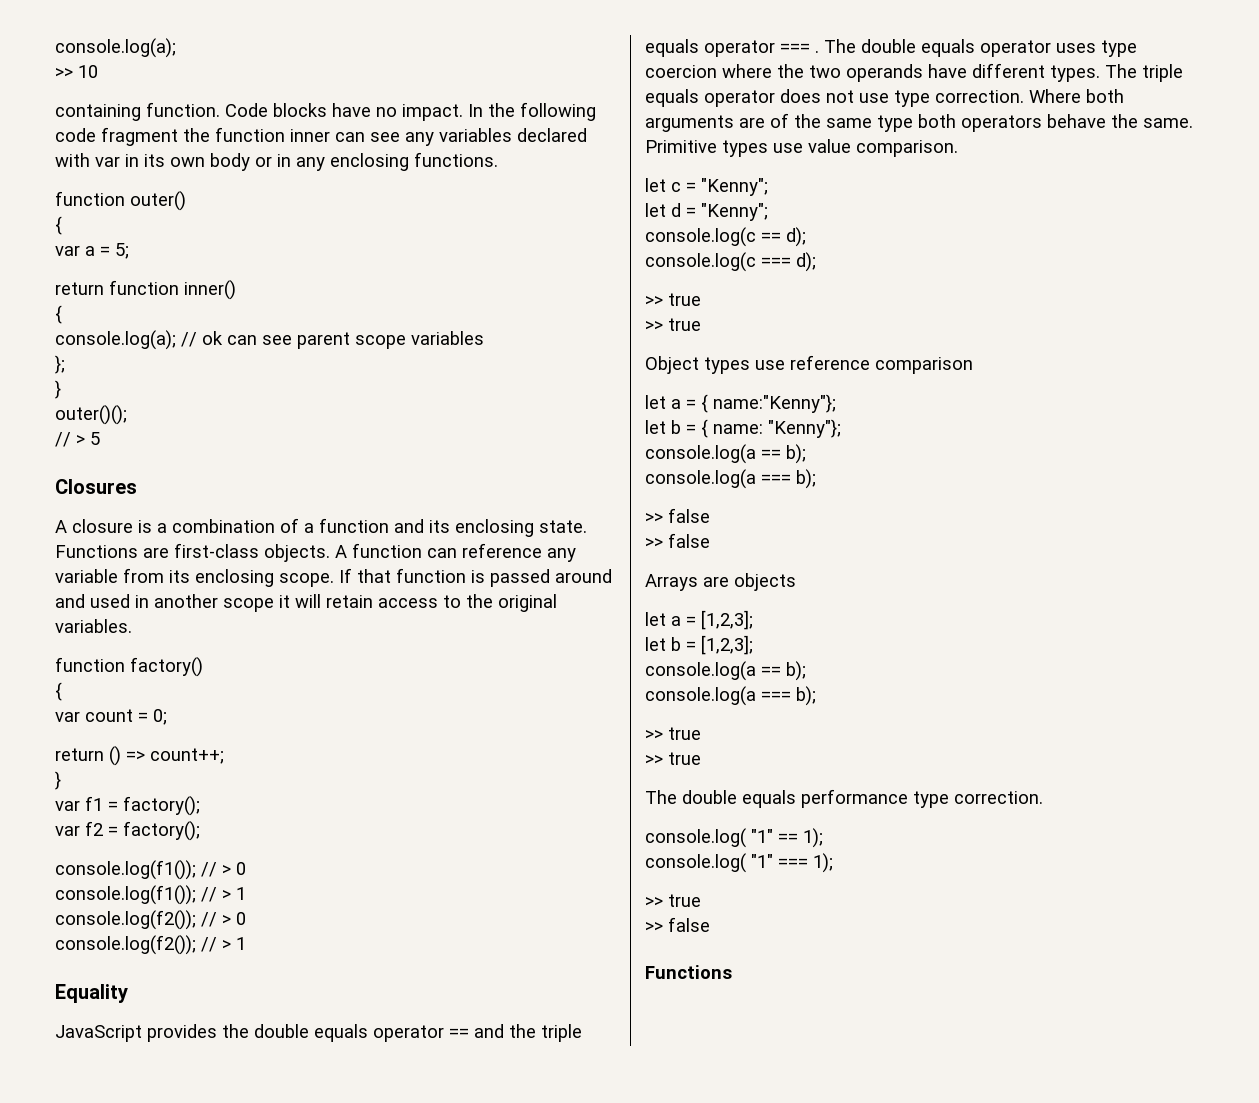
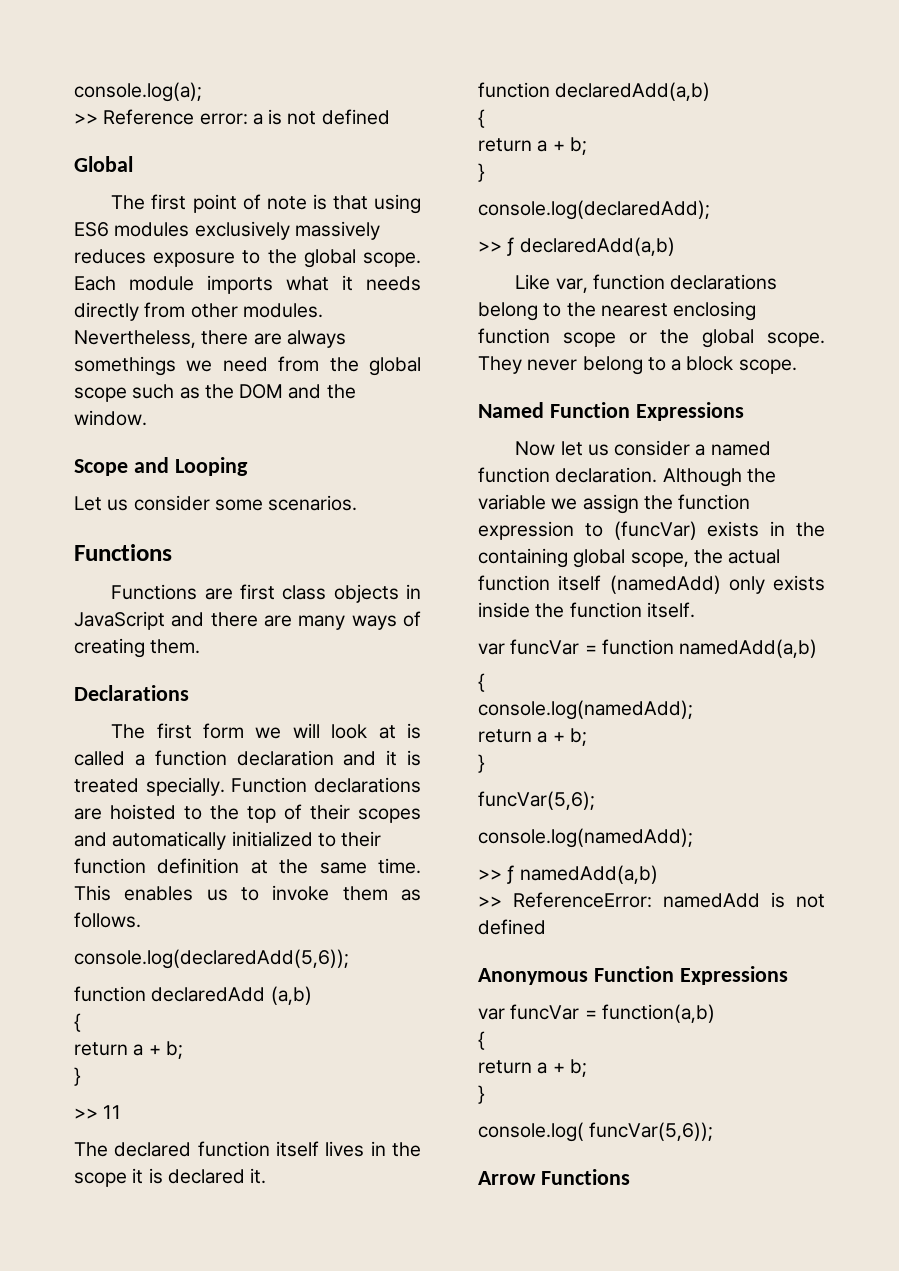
- >> 10
- containing function. Code blocks have no impact. In the following code fragment the function inner can see any variables declared with var in its own body or in any enclosing functions.
- function outer()
+ >> Reference error: a is not defined
+ Global
+ The first point of note is that using ES6 modules exclusively massively reduces exposure to the global scope. Each module imports what it needs directly from other modules. Nevertheless, there are always somethings we need from the global scope such as the DOM and the window.
+ Scope and Looping
+ Let us consider some scenarios.
+ Functions
+ Functions are first class objects in JavaScript and there are many ways of creating them.
+ Declarations
+ The first form we will look at is called a function declaration and it is treated specially. Function declarations are hoisted to the top of their scopes and automatically initialized to their function definition at the same time. This enables us to invoke them as follows.
+ console.log(declaredAdd(5,6));
+ function declaredAdd (a,b)
  {
- var a = 5;
- return function inner()
+ return a + b;
+ }
+ >> 11
+ The declared function itself lives in the scope it is declared it.
+ function declaredAdd(a,b)
  {
- console.log(a); // ok can see parent scope variables
- };
+ return a + b;
  }
- outer()();
- // > 5
- Closures
- A closure is a combination of a function and its enclosing state. Functions are first-class objects. A function can reference any variable from its enclosing scope. If that function is passed around and used in another scope it will retain access to the original variables.
- function factory()
+ console.log(declaredAdd);
+ >> ƒ declaredAdd(a,b)
+ Like var, function declarations belong to the nearest enclosing function scope or the global scope. They never belong to a block scope.
+ Named Function Expressions
+ Now let us consider a named function declaration. Although the variable we assign the function expression to (funcVar) exists in the containing global scope, the actual function itself (namedAdd) only exists inside the function itself.
+ var funcVar = function namedAdd(a,b)
  {
- var count = 0;
- return () => count++;
+ console.log(namedAdd);
+ return a + b;
  }
- var f1 = factory();
- var f2 = factory();
- console.log(f1()); // > 0
- console.log(f1()); // > 1
- console.log(f2()); // > 0
- console.log(f2()); // > 1
- Equality
- JavaScript provides the double equals operator == and the triple equals operator === . The double equals operator uses type coercion where the two operands have different types. The triple equals operator does not use type correction. Where both arguments are of the same type both operators behave the same. Primitive types use value comparison.
- let c = "Kenny";
- let d = "Kenny";
- console.log(c == d);
- console.log(c === d);
- >> true
- >> true
- Object types use reference comparison
- let a = { name:"Kenny"};
- let b = { name: "Kenny"};
- console.log(a == b);
- console.log(a === b);
- >> false
- >> false
- Arrays are objects
- let a = [1,2,3];
- let b = [1,2,3];
- console.log(a == b);
- console.log(a === b);
- >> true
- >> true
- The double equals performance type correction.
- console.log( "1" == 1);
- console.log( "1" === 1);
- >> true
- >> false
- Functions
+ funcVar(5,6);
+ console.log(namedAdd);
+ >> ƒ namedAdd(a,b)
+ >> ReferenceError: namedAdd is not defined
+ Anonymous Function Expressions
+ var funcVar = function(a,b)
+ {
+ return a + b;
+ }
+ console.log( funcVar(5,6));
+ Arrow Functions

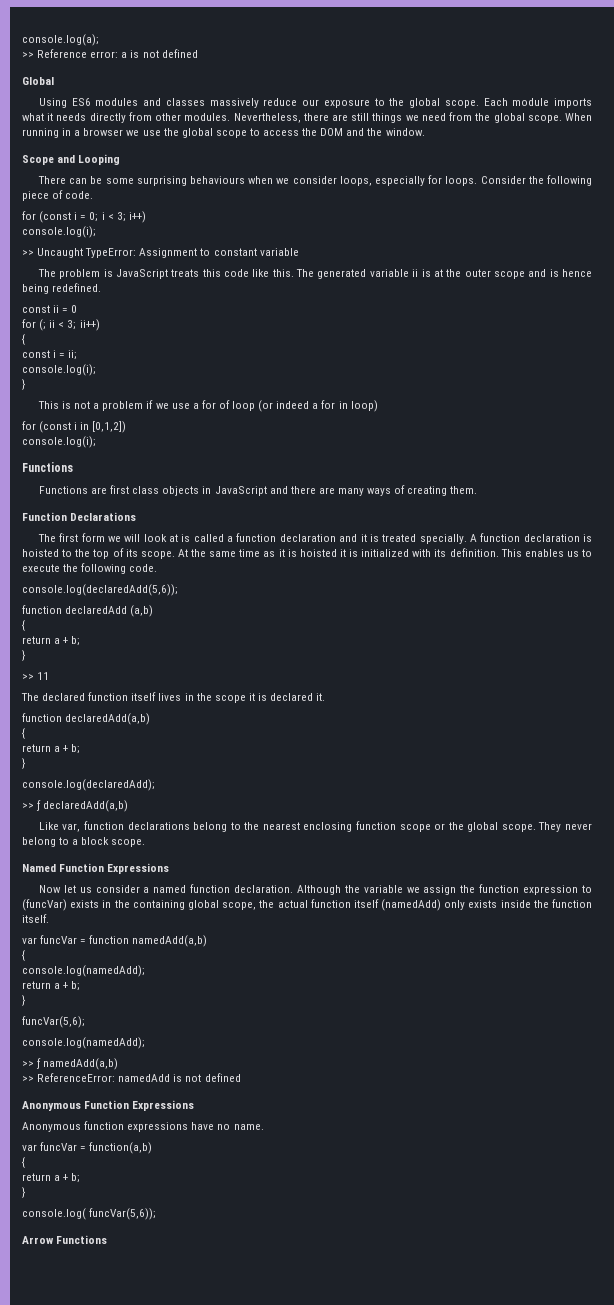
- The first point of note is that using ES6 modules exclusively massively reduces exposure to the global scope.
+ Using ES6 modules and classes massively reduce our exposure to the global scope.
- Nevertheless, there are always somethings we need from the global scope such as the DOM and the window.
+ Nevertheless, there are still things we need from the global scope. When running in a browser we use the global scope to access the DOM and the window.
- Let us consider some scenarios.
+ There can be some surprising behaviours when we consider loops, especially for loops. Consider the following piece of code.
+ for (const i = 0; i < 3; i++)
+ console.log(i);
+ >> Uncaught TypeError: Assignment to constant variable
+ The problem is JavaScript treats this code like this. The generated variable ii is at the outer scope and is hence being redefined.
+ const ii = 0
+ for (; ii < 3; ii++)
+ {
+ const i = ii;
+ console.log(i);
+ }
+ This is not a problem if we use a for of loop (or indeed a for in loop)
+ for (const i in [0,1,2])
+ console.log(i);
- Declarations
+ Function Declarations
- Function declarations are hoisted to the top of their scopes and automatically initialized to their function definition at the same time. This enables us to invoke them as follows.
+ A function declaration is hoisted to the top of its scope. At the same time as it is hoisted it is initialized with its definition. This enables us to execute the following code.
+ Anonymous function expressions have no name.

